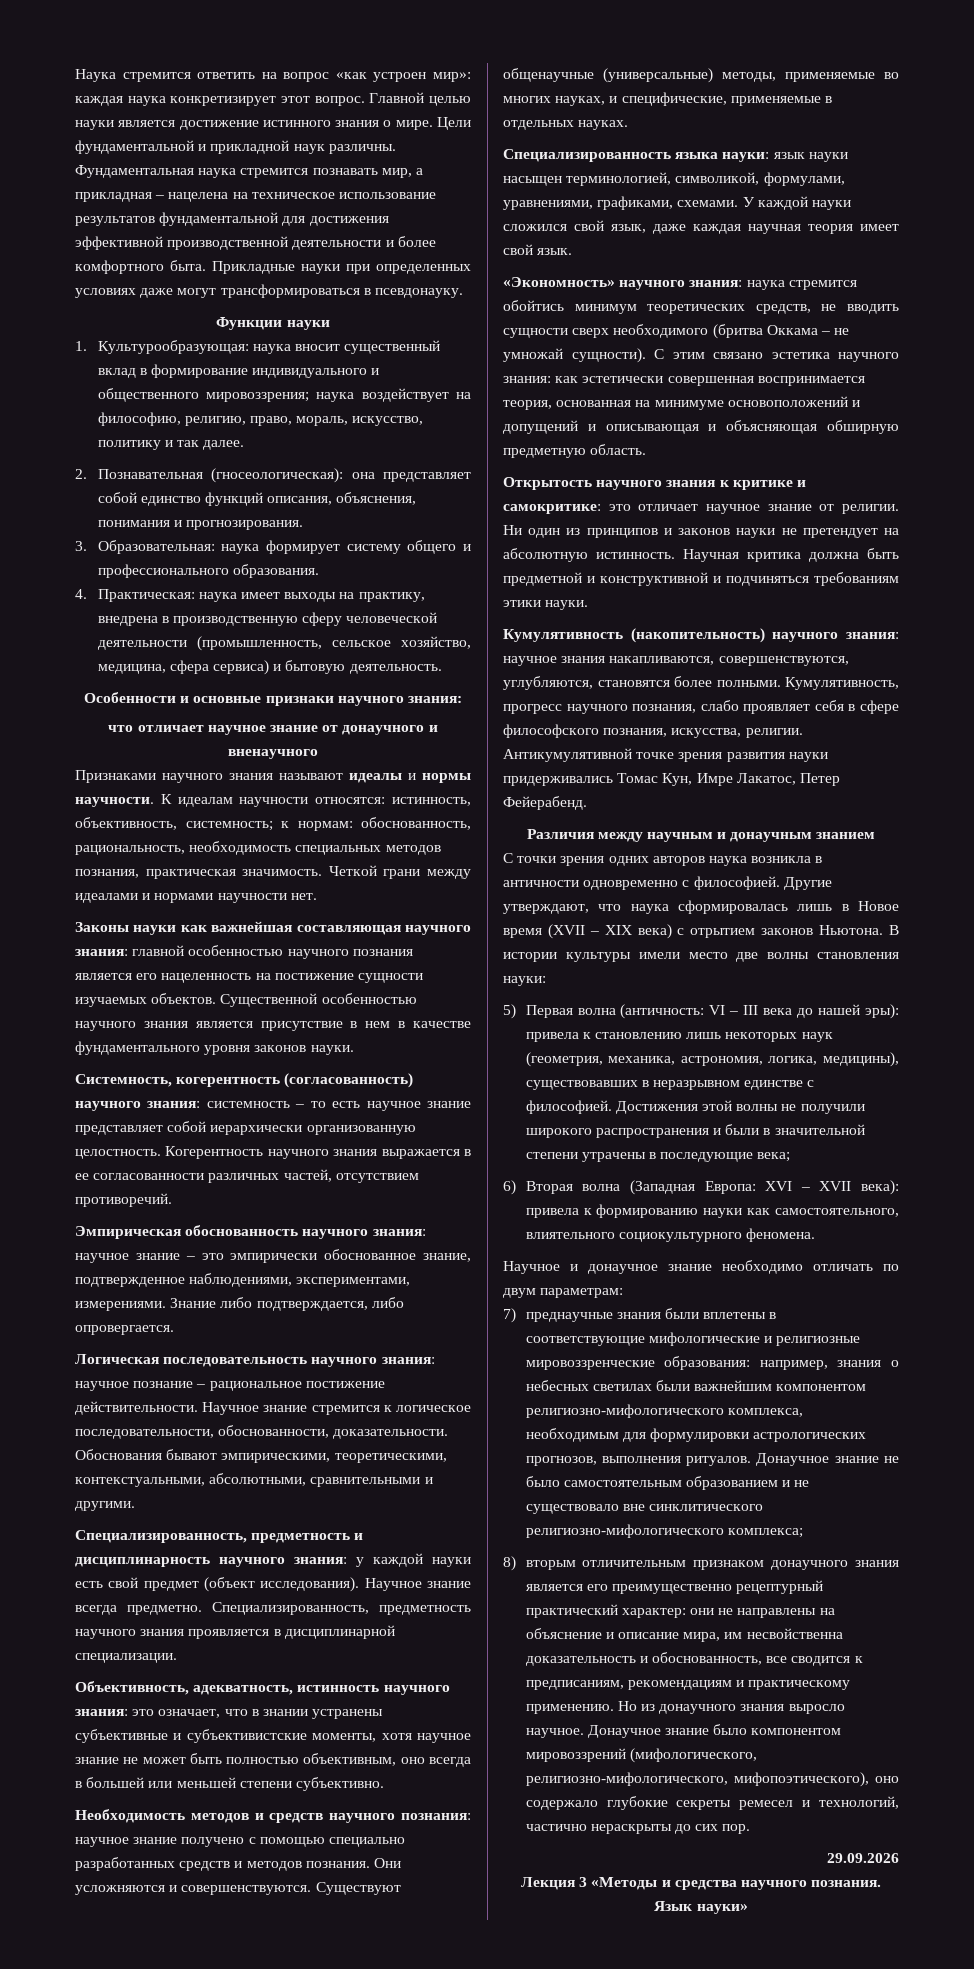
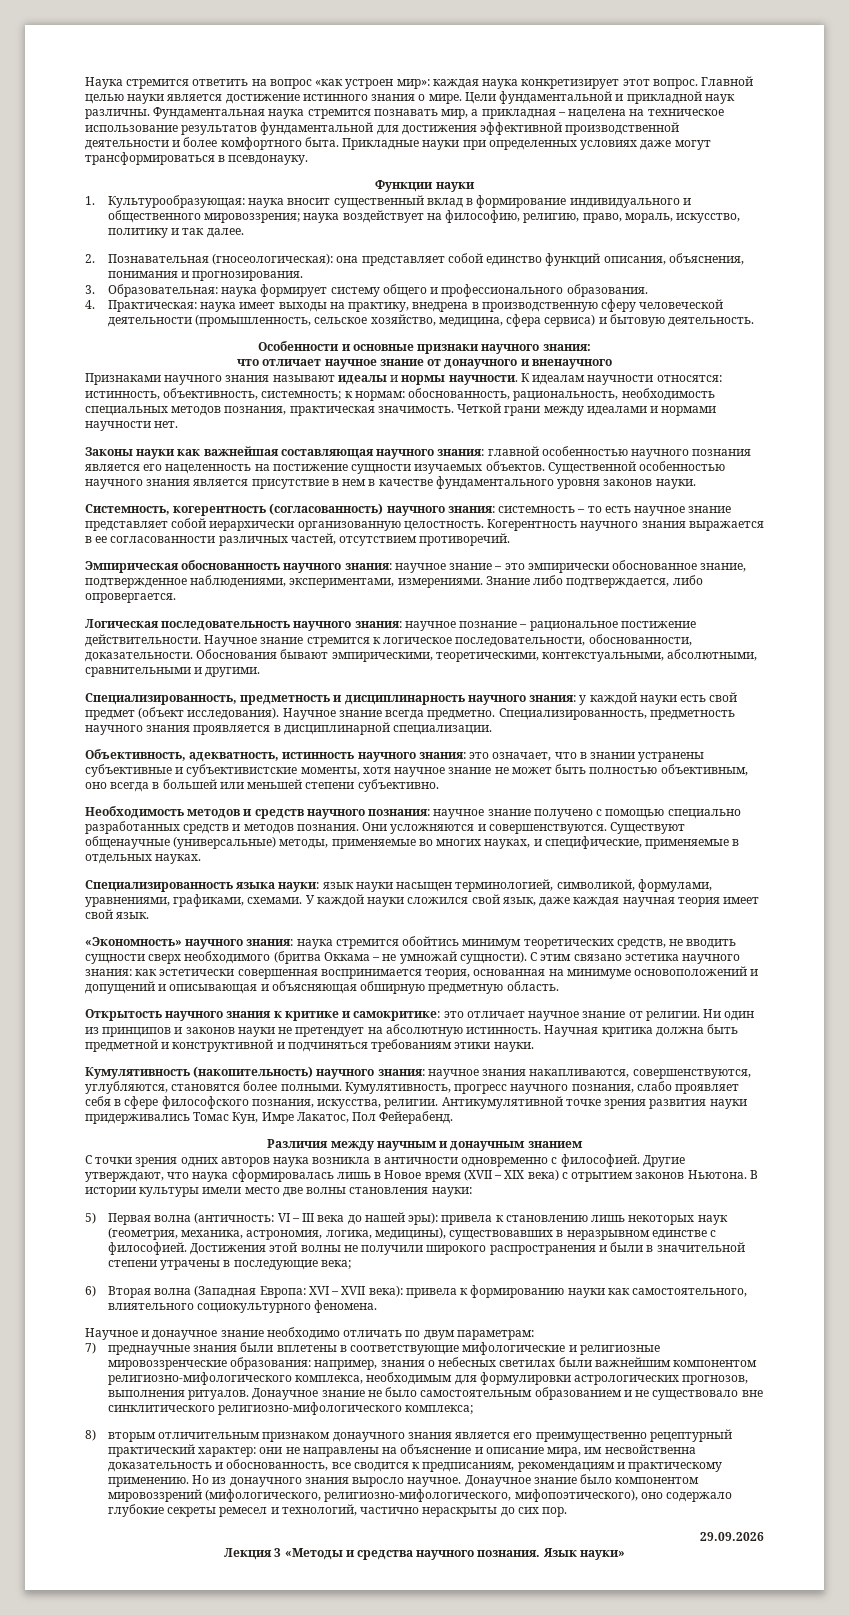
- Антикумулятивной точке зрения развития науки придерживались Томас Кун, Имре Лакатос, Петер Фейерабенд.
+ Антикумулятивной точке зрения развития науки придерживались Томас Кун, Имре Лакатос, Пол Фейерабенд.

